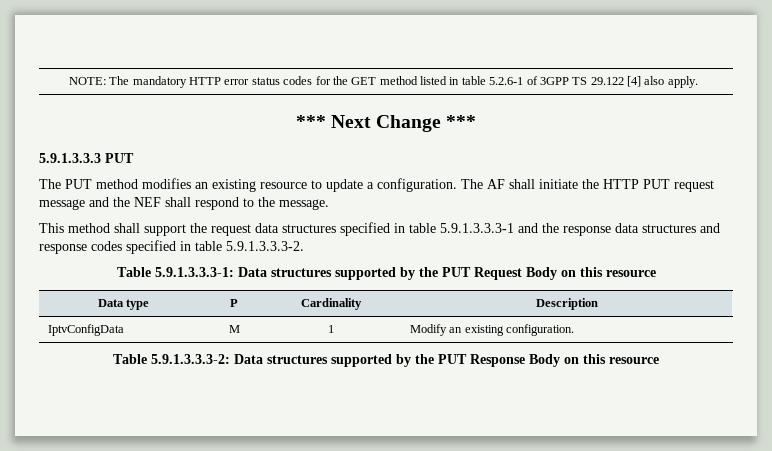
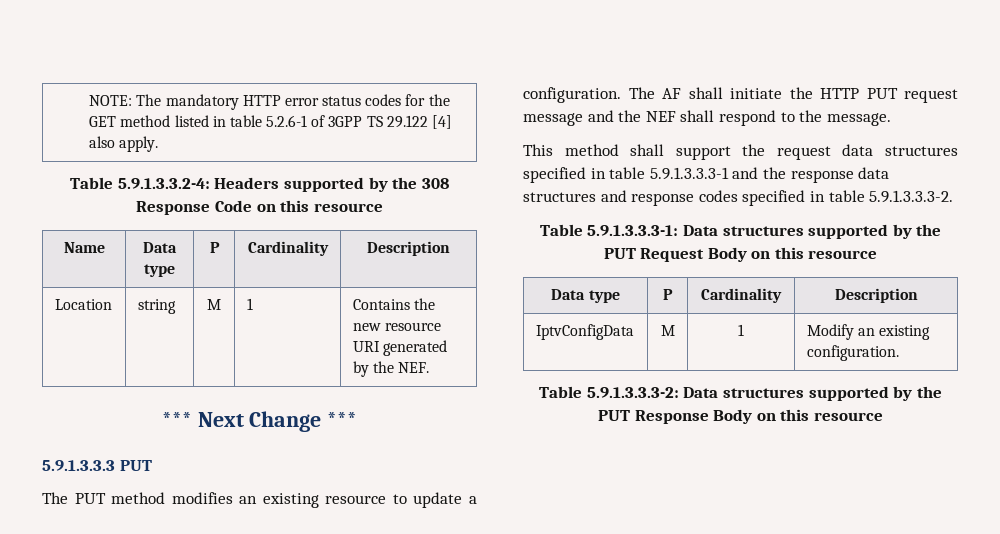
+ Table 5.9.1.3.3.2-4: Headers supported by the 308 Response Code on this resource
+ Name | Data type | P | Cardinality | Description
+ Location | string | M | 1 | Contains the new resource URI generated by the NEF.

